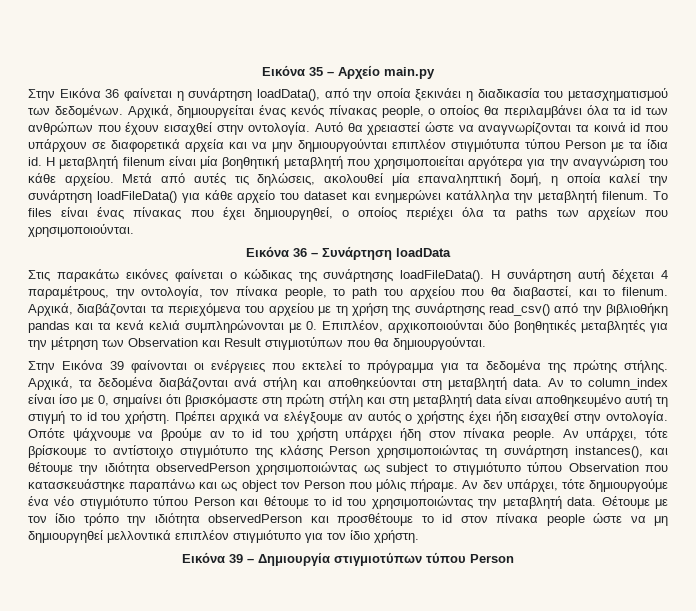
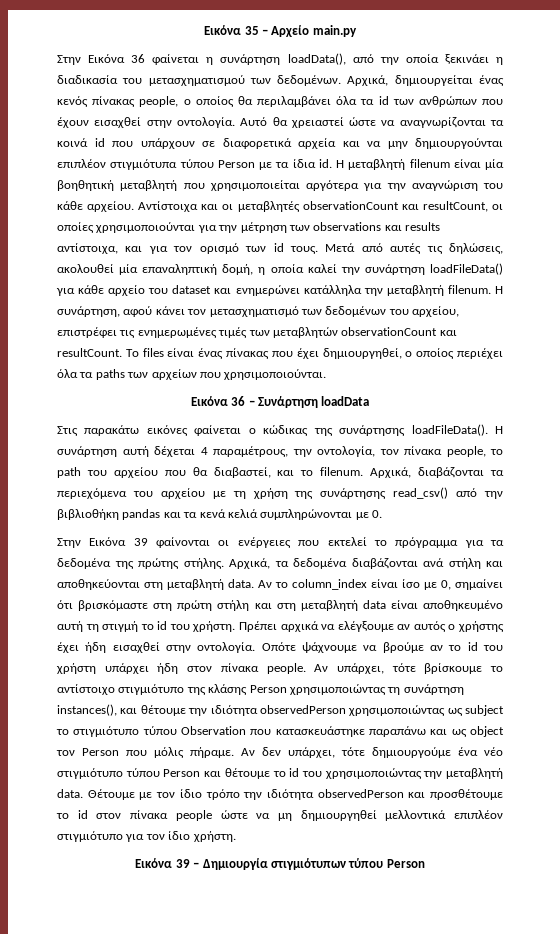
+ Αντίστοιχα και οι μεταβλητές observationCount και resultCount, οι οποίες χρησιμοποιούνται για την μέτρηση των observations και results αντίστοιχα, και για τον ορισμό των id τους.
+ Η συνάρτηση, αφού κάνει τον μετασχηματισμό των δεδομένων του αρχείου, επιστρέφει τις ενημερωμένες τιμές των μεταβλητών observationCount και resultCount.
- Αρχικά, διαβάζονται τα περιεχόμενα του αρχείου με τη χρήση της συνάρτησης read_csv() από την βιβλιοθήκη pandas και τα κενά κελιά συμπληρώνονται με 0. Επιπλέον, αρχικοποιούνται δύο βοηθητικές μεταβλητές για την μέτρηση των Observation και Result στιγμιοτύπων που θα δημιουργούνται.
+ Αρχικά, διαβάζονται τα περιεχόμενα του αρχείου με τη χρήση της συνάρτησης read_csv() από την βιβλιοθήκη pandas και τα κενά κελιά συμπληρώνονται με 0.
- Εικόνα 39 – Δημιουργία στιγμιοτύπων τύπου Person
+ Εικόνα 39 – Δημιουργία στιγμιότυπων τύπου Person

